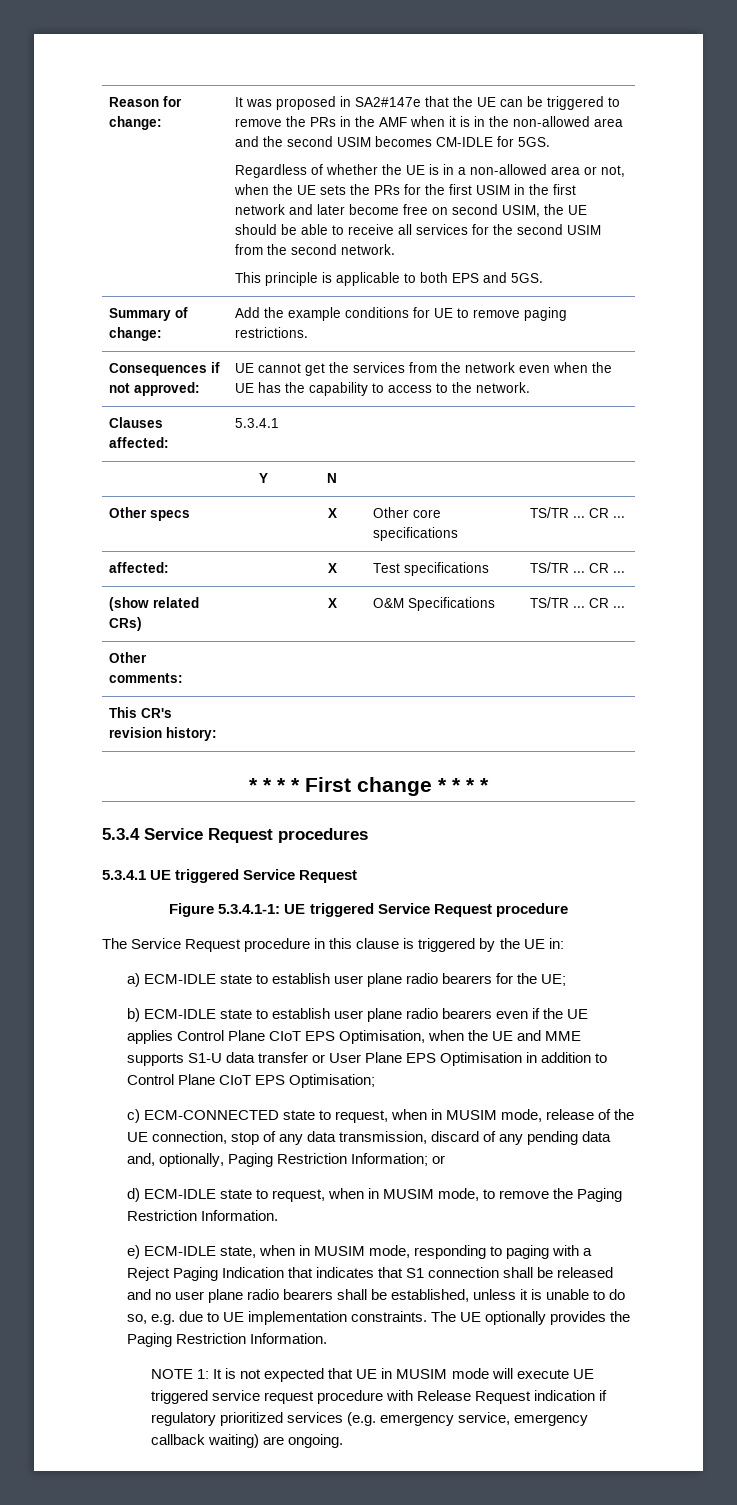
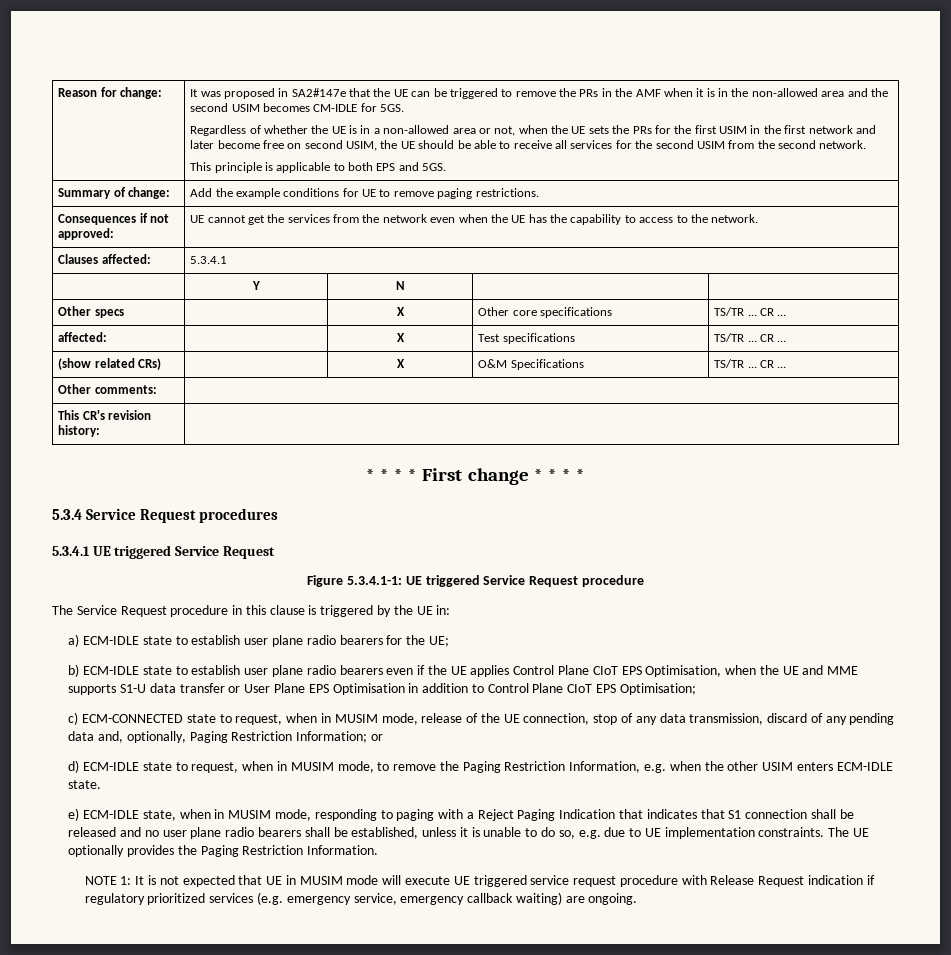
- d) ECM-IDLE state to request, when in MUSIM mode, to remove the Paging Restriction Information.
+ d) ECM-IDLE state to request, when in MUSIM mode, to remove the Paging Restriction Information, e.g. when the other USIM enters ECM-IDLE state.

